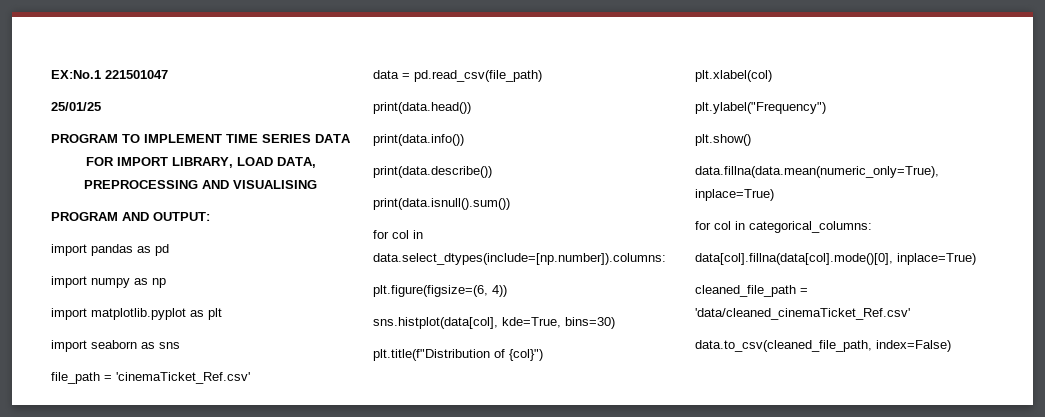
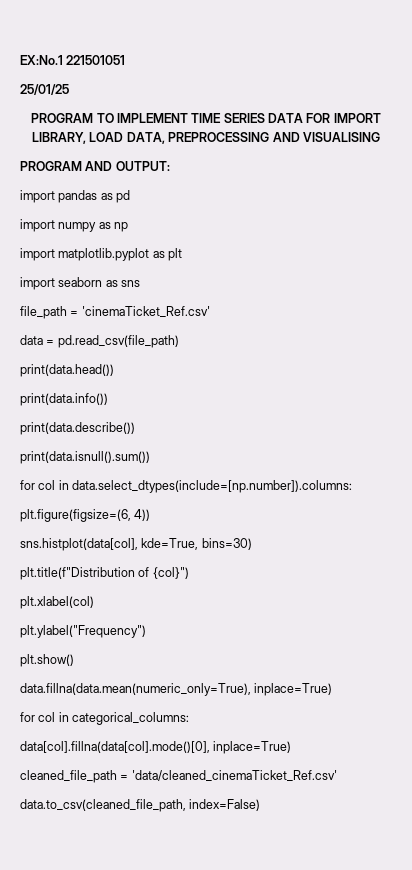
- EX:No.1 221501047
+ EX:No.1 221501051

